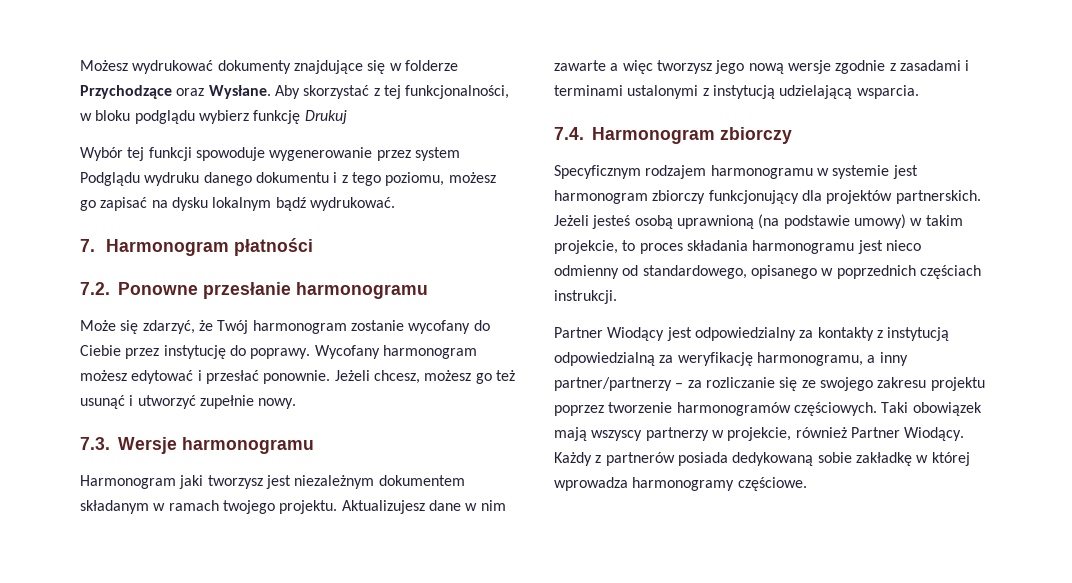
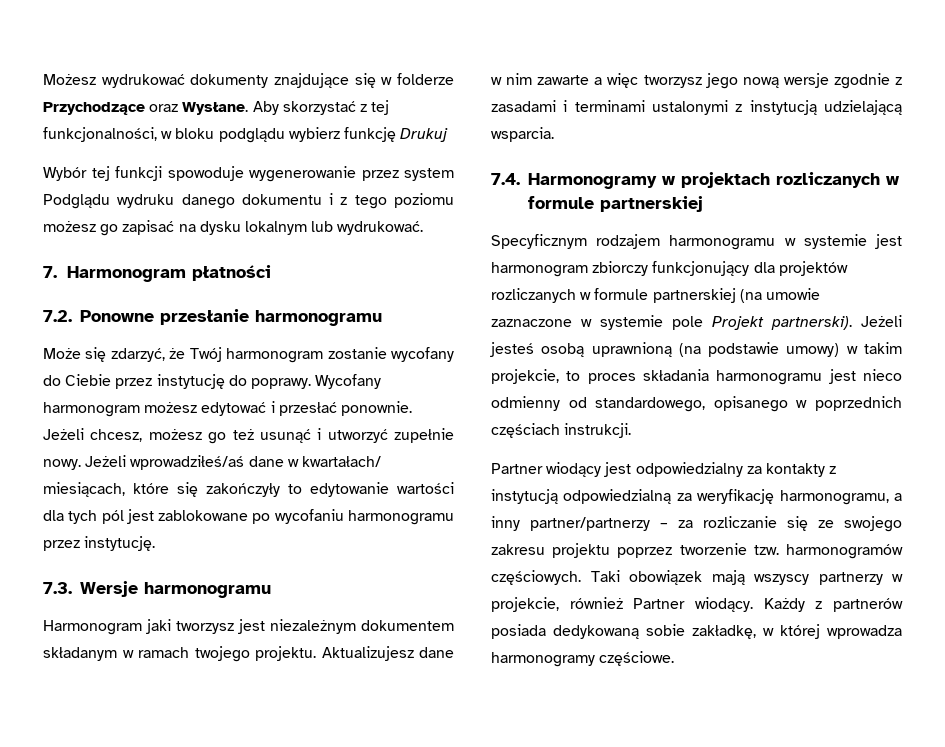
- Wybór tej funkcji spowoduje wygenerowanie przez system Podglądu wydruku danego dokumentu i z tego poziomu, możesz go zapisać na dysku lokalnym bądź wydrukować.
+ Wybór tej funkcji spowoduje wygenerowanie przez system Podglądu wydruku danego dokumentu i z tego poziomu możesz go zapisać na dysku lokalnym lub wydrukować.
+ Jeżeli wprowadziłeś/aś dane w kwartałach/ miesiącach, które się zakończyły to edytowanie wartości dla tych pól jest zablokowane po wycofaniu harmonogramu przez instytucję.
- 7.4. Harmonogram zbiorczy
+ 7.4. Harmonogramy w projektach rozliczanych w formule partnerskiej
- Specyficznym rodzajem harmonogramu w systemie jest harmonogram zbiorczy funkcjonujący dla projektów partnerskich.
+ Specyficznym rodzajem harmonogramu w systemie jest harmonogram zbiorczy funkcjonujący dla projektów rozliczanych w formule partnerskiej (na umowie zaznaczone w systemie pole Projekt partnerski).
- Partner Wiodący jest odpowiedzialny za kontakty z instytucją odpowiedzialną za weryfikację harmonogramu, a inny partner/partnerzy – za rozliczanie się ze swojego zakresu projektu poprzez tworzenie harmonogramów częściowych.
+ Partner wiodący jest odpowiedzialny za kontakty z instytucją odpowiedzialną za weryfikację harmonogramu, a inny partner/partnerzy – za rozliczanie się ze swojego zakresu projektu poprzez tworzenie tzw. harmonogramów częściowych.
- Taki obowiązek mają wszyscy partnerzy w projekcie, również Partner Wiodący.
+ Taki obowiązek mają wszyscy partnerzy w projekcie, również Partner wiodący.
- Każdy z partnerów posiada dedykowaną sobie zakładkę w której wprowadza harmonogramy częściowe.
+ Każdy z partnerów posiada dedykowaną sobie zakładkę, w której wprowadza harmonogramy częściowe.

